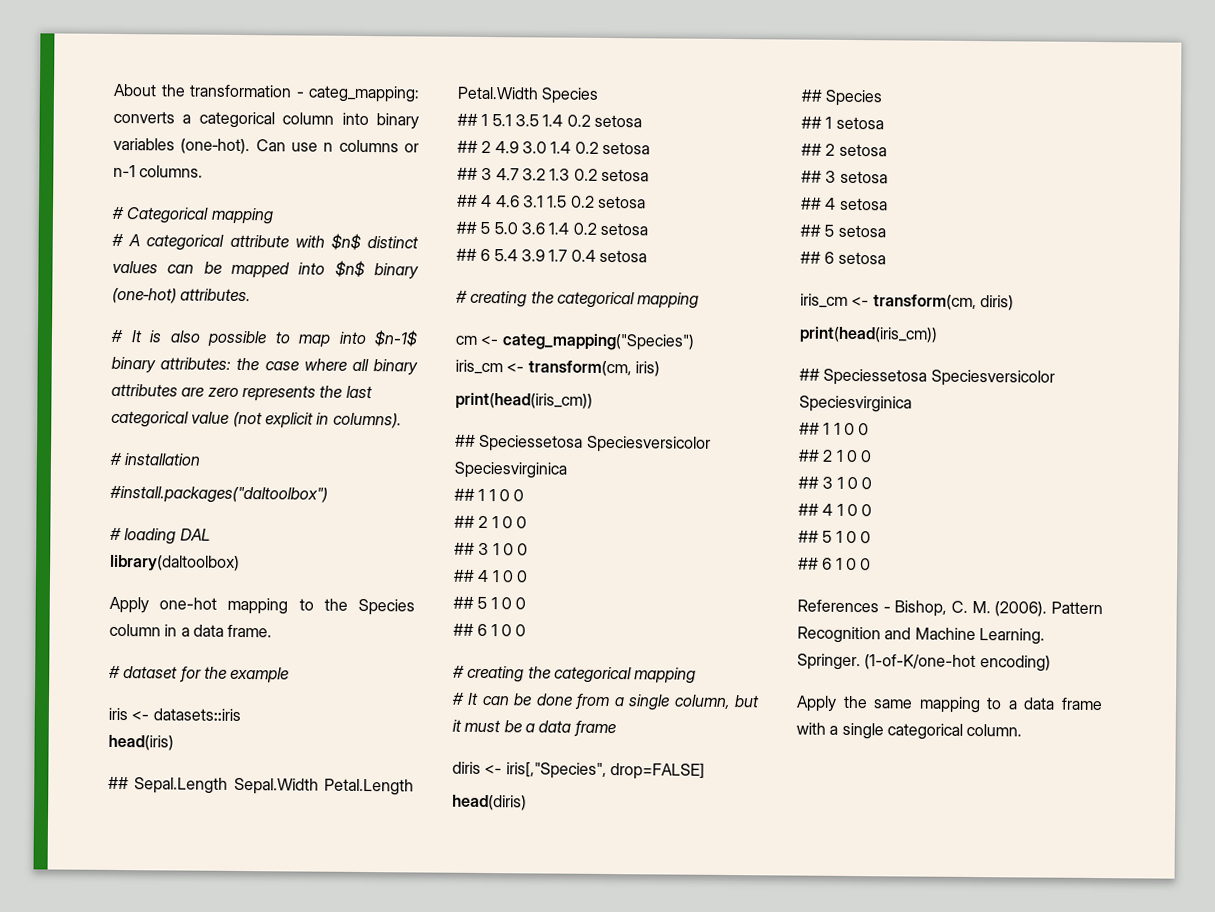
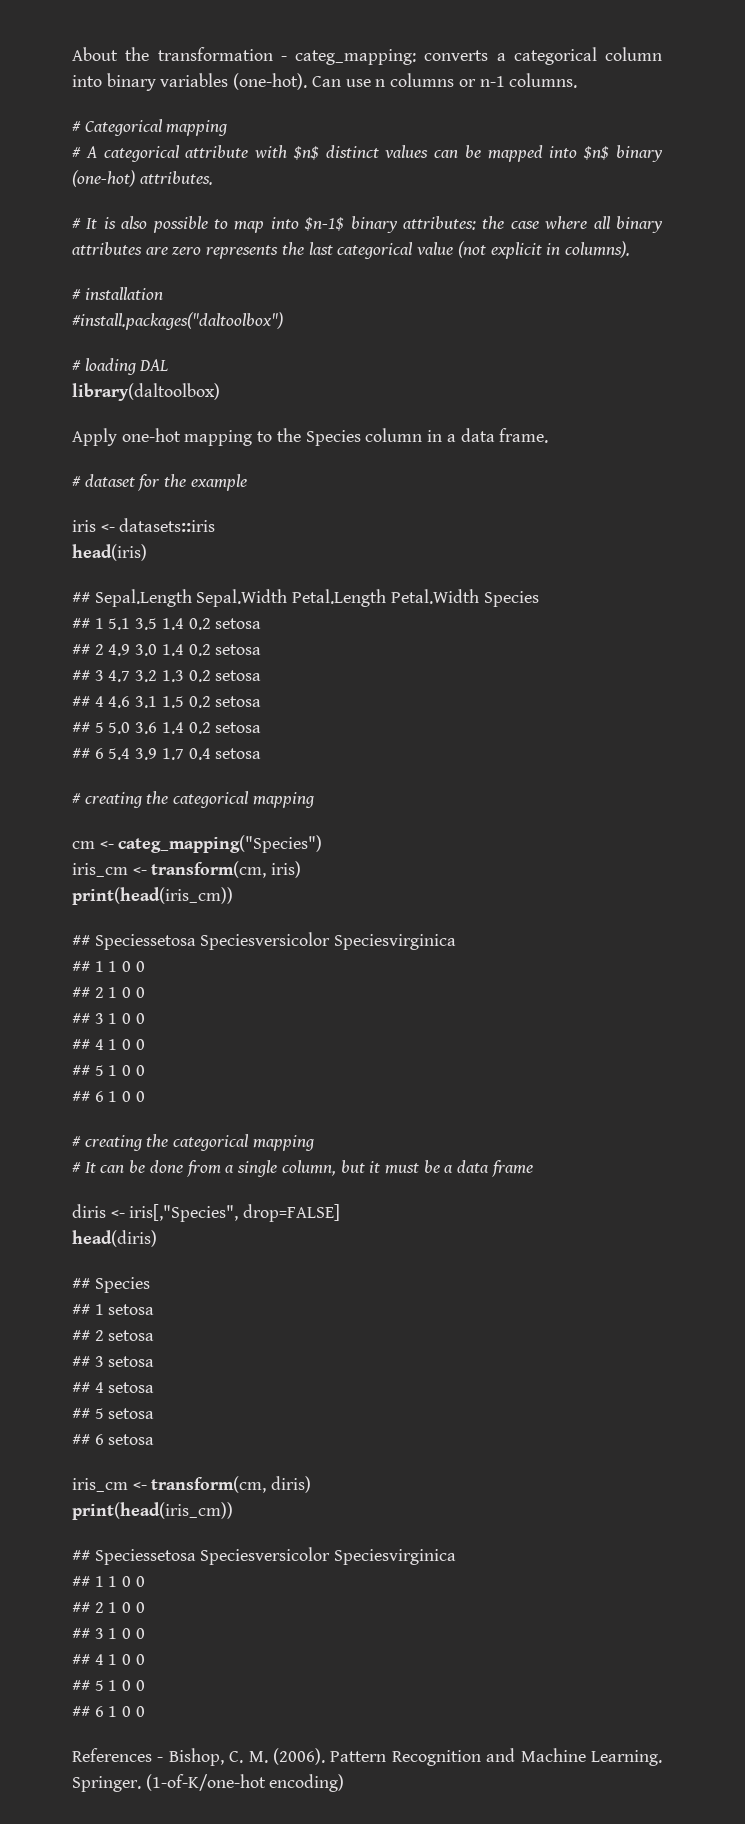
- Apply the same mapping to a data frame with a single categorical column.

